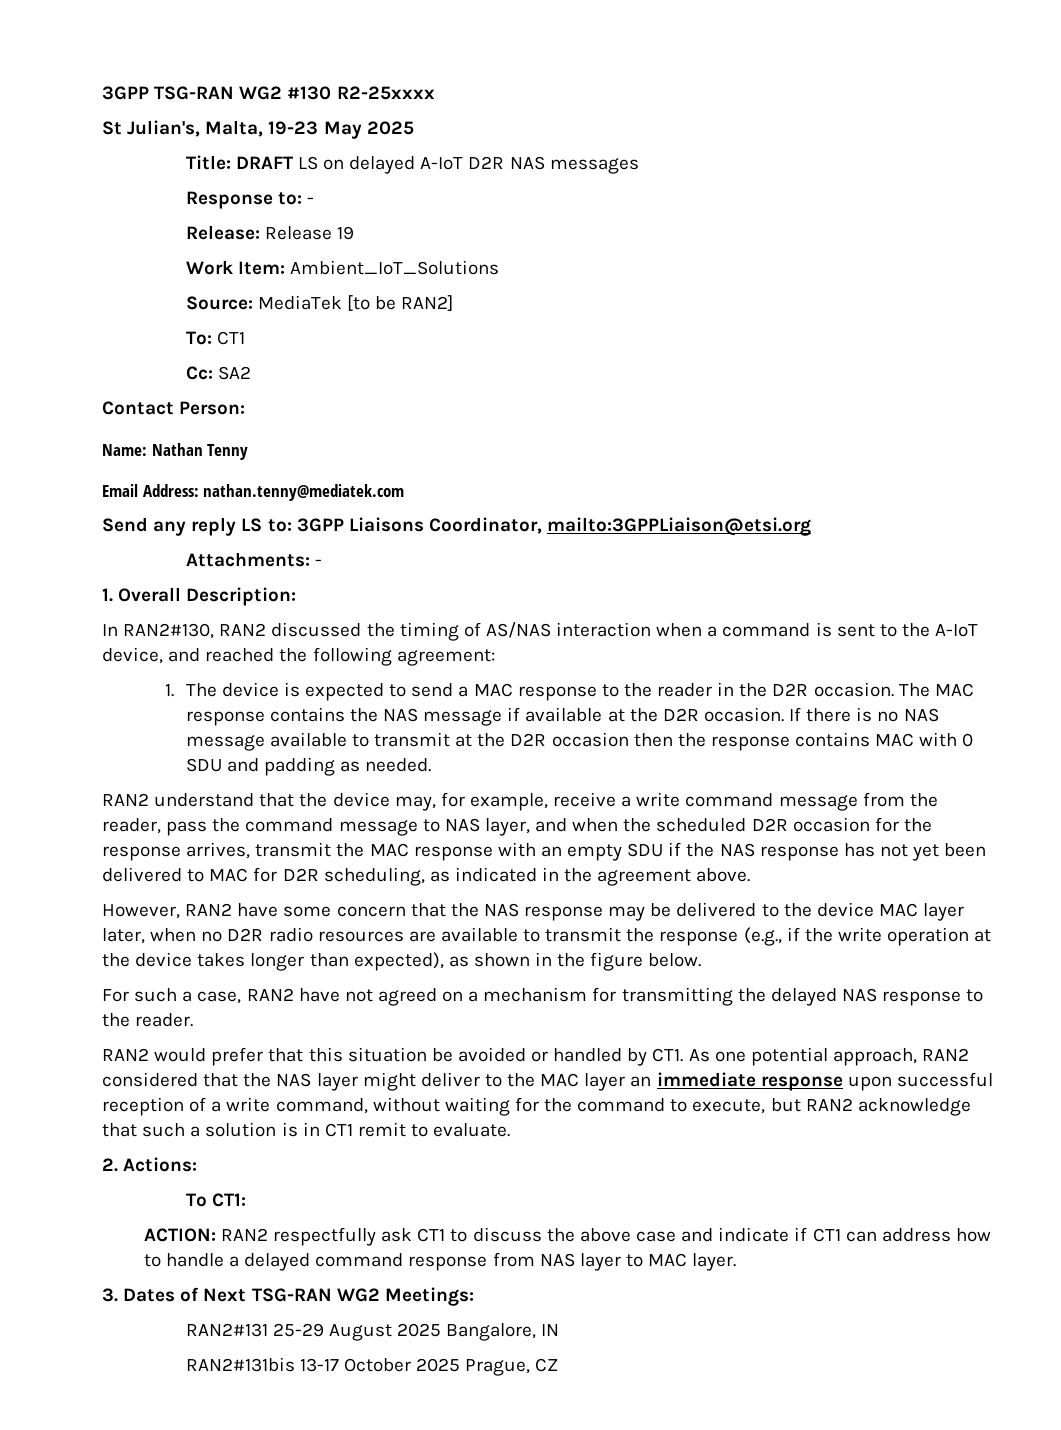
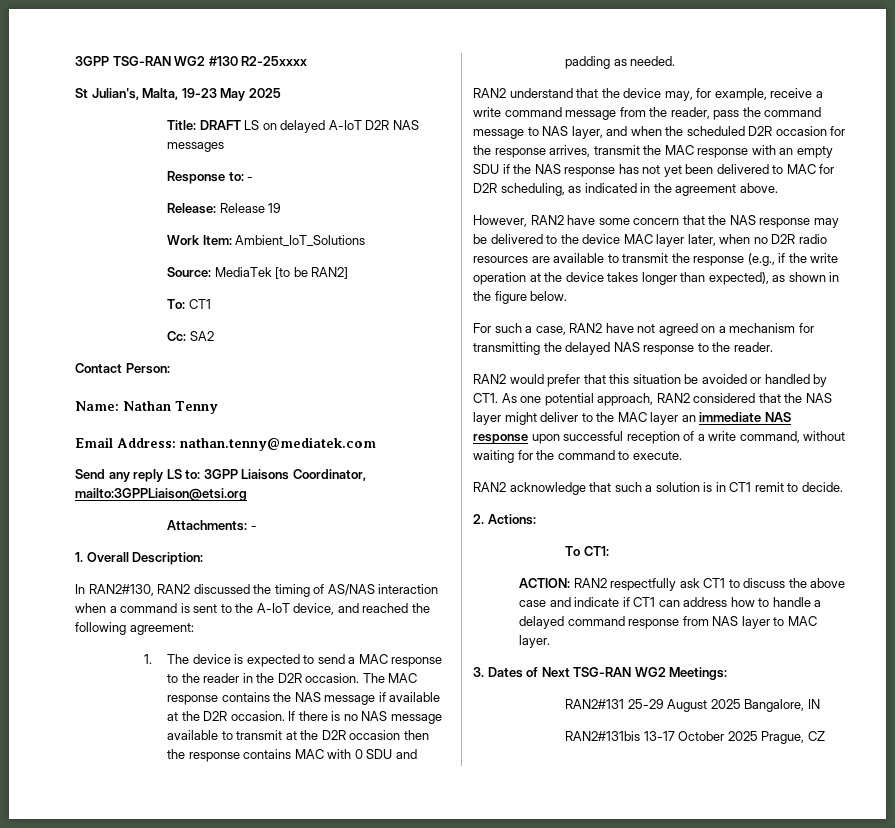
- RAN2 would prefer that this situation be avoided or handled by CT1. As one potential approach, RAN2 considered that the NAS layer might deliver to the MAC layer an immediate response upon successful reception of a write command, without waiting for the command to execute, but RAN2 acknowledge that such a solution is in CT1 remit to evaluate.
+ RAN2 would prefer that this situation be avoided or handled by CT1. As one potential approach, RAN2 considered that the NAS layer might deliver to the MAC layer an immediate NAS response upon successful reception of a write command, without waiting for the command to execute.
+ RAN2 acknowledge that such a solution is in CT1 remit to decide.

